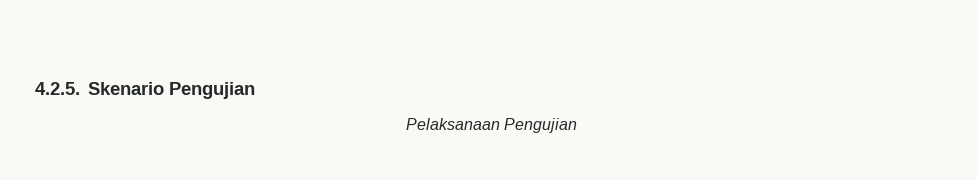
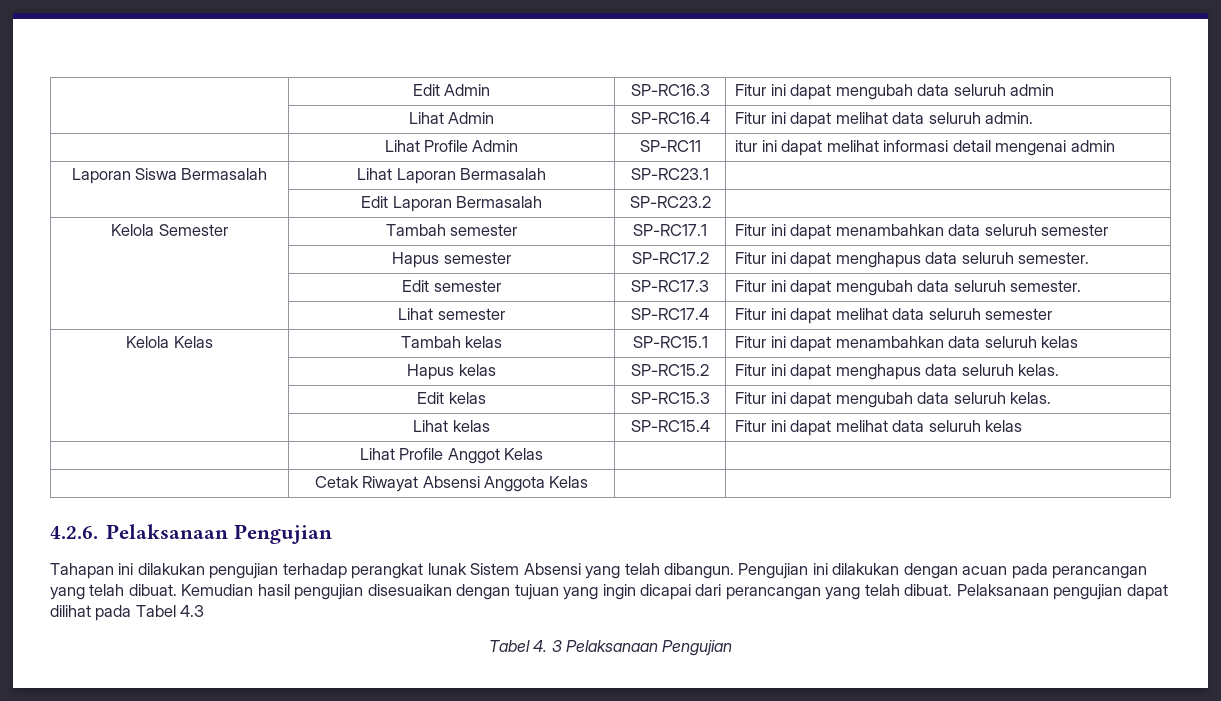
- 4.2.5. Skenario Pengujian
- Pelaksanaan Pengujian
+ | Edit Admin | SP-RC16.3 | Fitur ini dapat mengubah data seluruh admin
+ | Lihat Admin | SP-RC16.4 | Fitur ini dapat melihat data seluruh admin.
+ | Lihat Profile Admin | SP-RC11 | itur ini dapat melihat informasi detail mengenai admin
+ Laporan Siswa Bermasalah | Lihat Laporan Bermasalah | SP-RC23.1 |
+ | Edit Laporan Bermasalah | SP-RC23.2 |
+ Kelola Semester | Tambah semester | SP-RC17.1 | Fitur ini dapat menambahkan data seluruh semester
+ | Hapus semester | SP-RC17.2 | Fitur ini dapat menghapus data seluruh semester.
+ | Edit semester | SP-RC17.3 | Fitur ini dapat mengubah data seluruh semester.
+ | Lihat semester | SP-RC17.4 | Fitur ini dapat melihat data seluruh semester
+ Kelola Kelas | Tambah kelas | SP-RC15.1 | Fitur ini dapat menambahkan data seluruh kelas
+ | Hapus kelas | SP-RC15.2 | Fitur ini dapat menghapus data seluruh kelas.
+ | Edit kelas | SP-RC15.3 | Fitur ini dapat mengubah data seluruh kelas.
+ | Lihat kelas | SP-RC15.4 | Fitur ini dapat melihat data seluruh kelas
+ | Lihat Profile Anggot Kelas | |
+ | Cetak Riwayat Absensi Anggota Kelas | |
+ 4.2.6. Pelaksanaan Pengujian
+ Tahapan ini dilakukan pengujian terhadap perangkat lunak Sistem Absensi yang telah dibangun. Pengujian ini dilakukan dengan acuan pada perancangan yang telah dibuat. Kemudian hasil pengujian disesuaikan dengan tujuan yang ingin dicapai dari perancangan yang telah dibuat. Pelaksanaan pengujian dapat dilihat pada Tabel 4.3
+ Tabel 4. 3 Pelaksanaan Pengujian

